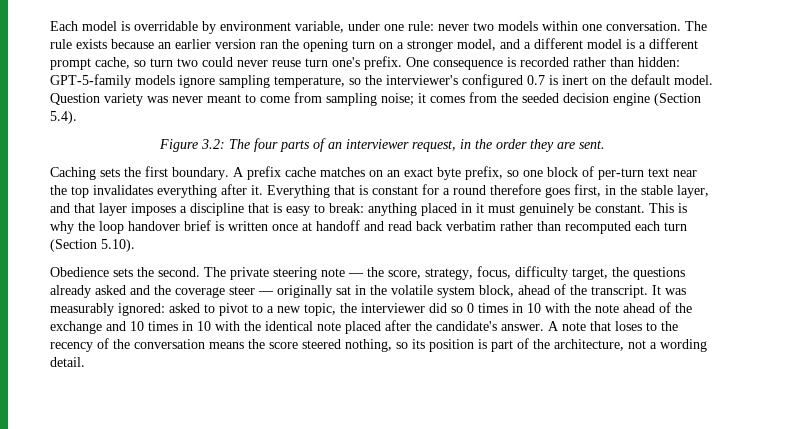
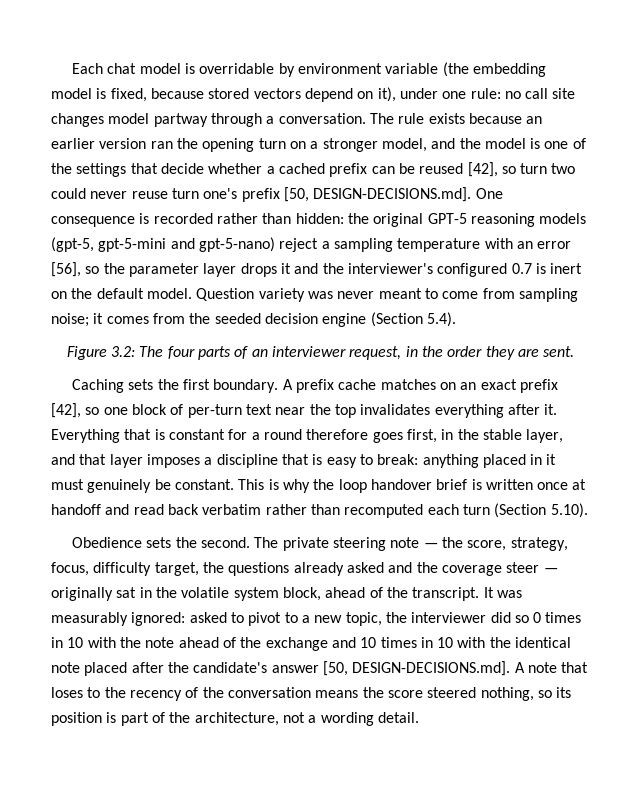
- Each model is overridable by environment variable, under one rule: never two models within one conversation.
+ Each chat model is overridable by environment variable (the embedding model is fixed, because stored vectors depend on it), under one rule: no call site changes model partway through a conversation.
- The rule exists because an earlier version ran the opening turn on a stronger model, and a different model is a different prompt cache, so turn two could never reuse turn one's prefix. One consequence is recorded rather than hidden: GPT-5-family models ignore sampling temperature, so the interviewer's configured 0.7 is inert on the default model.
+ The rule exists because an earlier version ran the opening turn on a stronger model, and the model is one of the settings that decide whether a cached prefix can be reused [42], so turn two could never reuse turn one's prefix [50, DESIGN-DECISIONS.md]. One consequence is recorded rather than hidden: the original GPT-5 reasoning models (gpt-5, gpt-5-mini and gpt-5-nano) reject a sampling temperature with an error [56], so the parameter layer drops it and the interviewer's configured 0.7 is inert on the default model.
- A prefix cache matches on an exact byte prefix, so one block of per-turn text near the top invalidates everything after it.
+ A prefix cache matches on an exact prefix [42], so one block of per-turn text near the top invalidates everything after it.
- asked to pivot to a new topic, the interviewer did so 0 times in 10 with the note ahead of the exchange and 10 times in 10 with the identical note placed after the candidate's answer. A note that loses to the recency of the conversation means the score steered nothing, so its position is part of the architecture, not a wording detail.
+ asked to pivot to a new topic, the interviewer did so 0 times in 10 with the note ahead of the exchange and 10 times in 10 with the identical note placed after the candidate's answer [50, DESIGN-DECISIONS.md]. A note that loses to the recency of the conversation means the score steered nothing, so its position is part of the architecture, not a wording detail.

